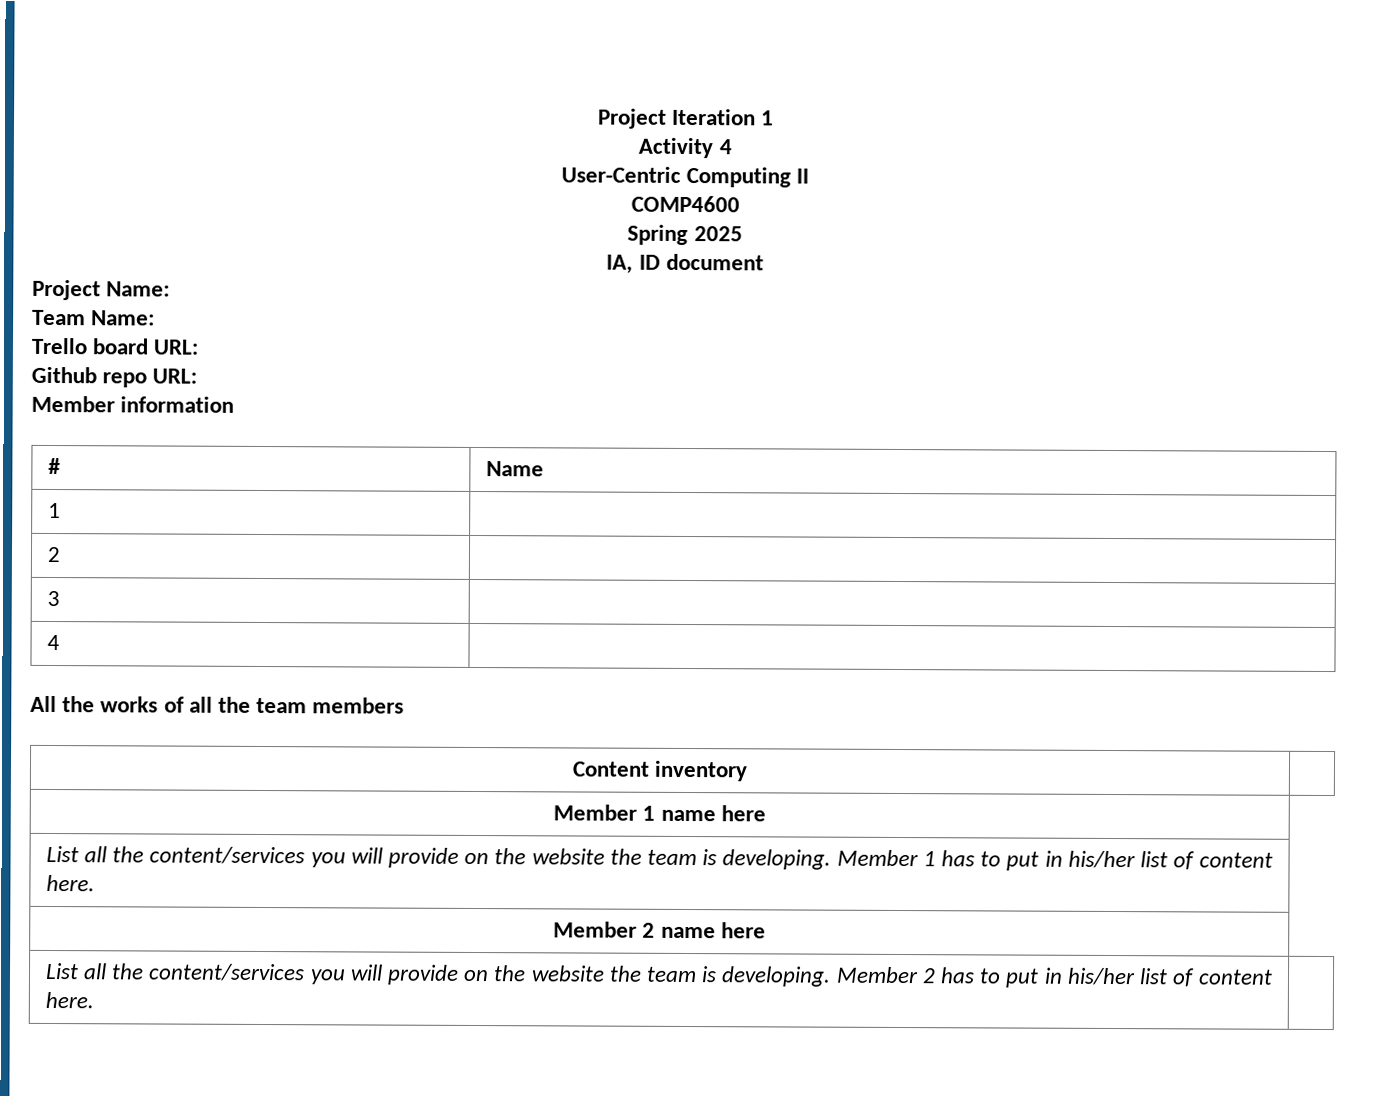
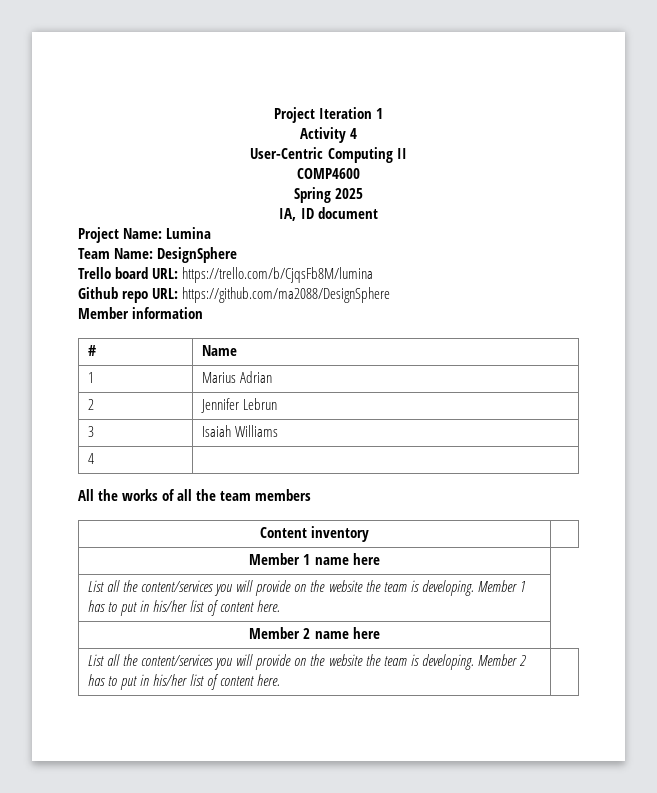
- Project Name:
+ Project Name: Lumina
- Team Name:
+ Team Name: DesignSphere
- Trello board URL:
+ Trello board URL: https://trello.com/b/CjqsFb8M/lumina
- Github repo URL:
+ Github repo URL: https://github.com/ma2088/DesignSphere
- 1 |
+ 1 | Marius Adrian
- 2 |
+ 2 | Jennifer Lebrun
- 3 |
+ 3 | Isaiah Williams

